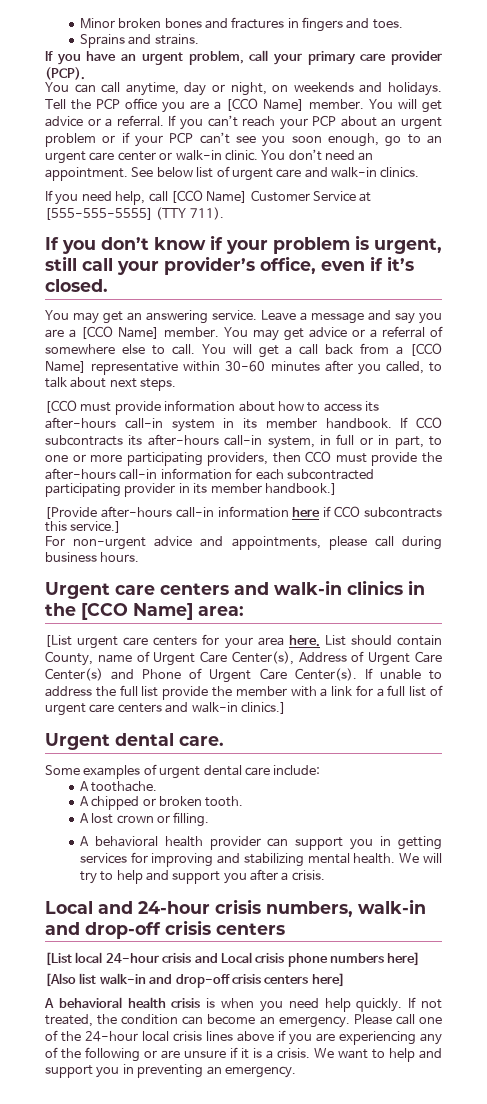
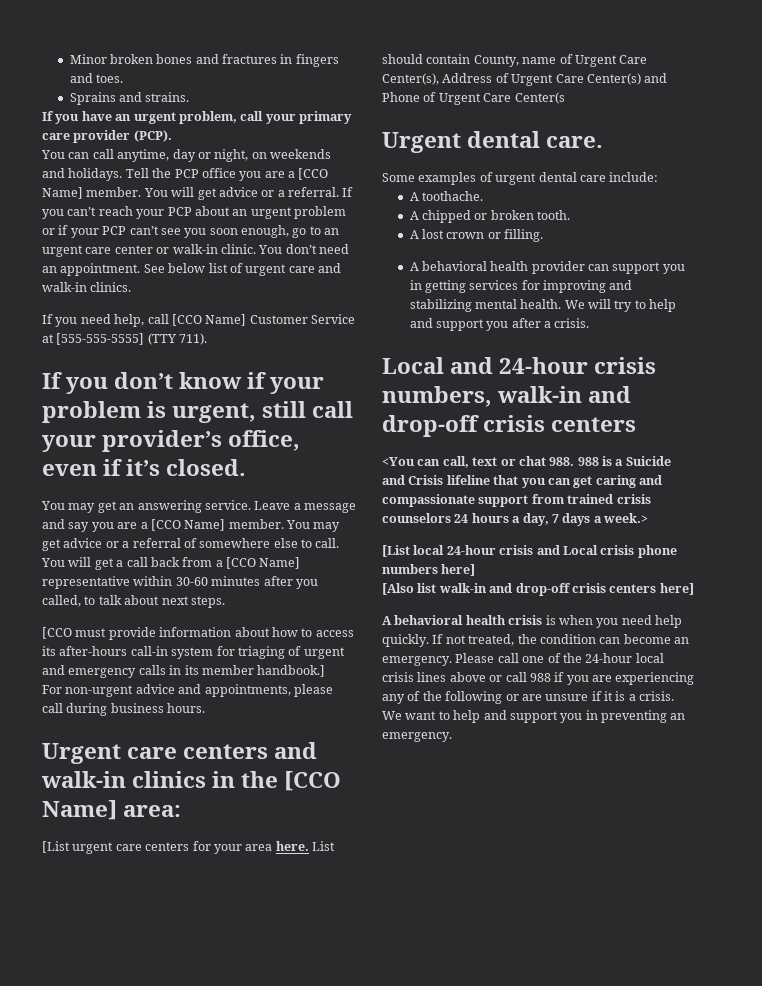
- [CCO must provide information about how to access its after-hours call-in system in its member handbook. If CCO subcontracts its after-hours call-in system, in full or in part, to one or more participating providers, then CCO must provide the after-hours call-in information for each subcontracted participating provider in its member handbook.]
- [Provide after-hours call-in information here if CCO subcontracts this service.]
+ [CCO must provide information about how to access its after-hours call-in system for triaging of urgent and emergency calls in its member handbook.]
- List should contain County, name of Urgent Care Center(s), Address of Urgent Care Center(s) and Phone of Urgent Care Center(s). If unable to address the full list provide the member with a link for a full list of urgent care centers and walk-in clinics.]
+ List should contain County, name of Urgent Care Center(s), Address of Urgent Care Center(s) and Phone of Urgent Care Center(s
+ <You can call, text or chat 988. 988 is a Suicide and Crisis lifeline that you can get caring and compassionate support from trained crisis counselors 24 hours a day, 7 days a week.>
- Please call one of the 24-hour local crisis lines above if you are experiencing any of the following or are unsure if it is a crisis.
+ Please call one of the 24-hour local crisis lines above or call 988 if you are experiencing any of the following or are unsure if it is a crisis.

